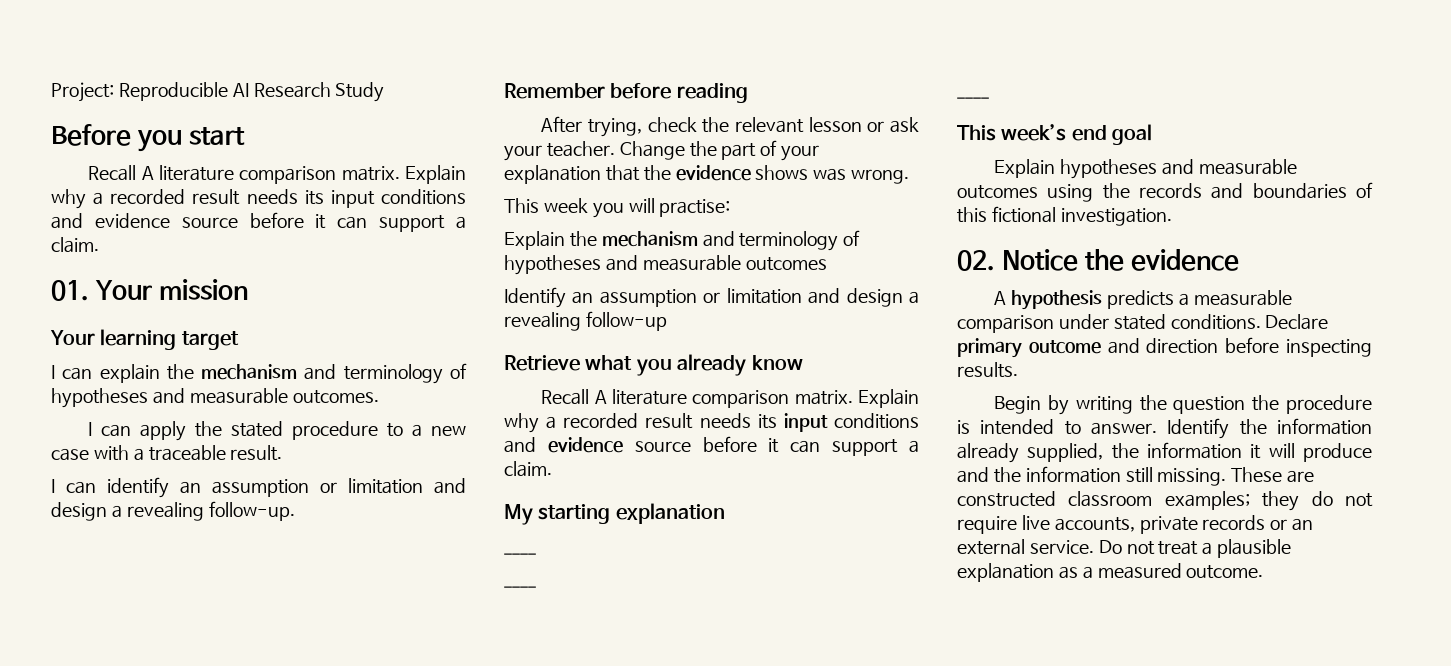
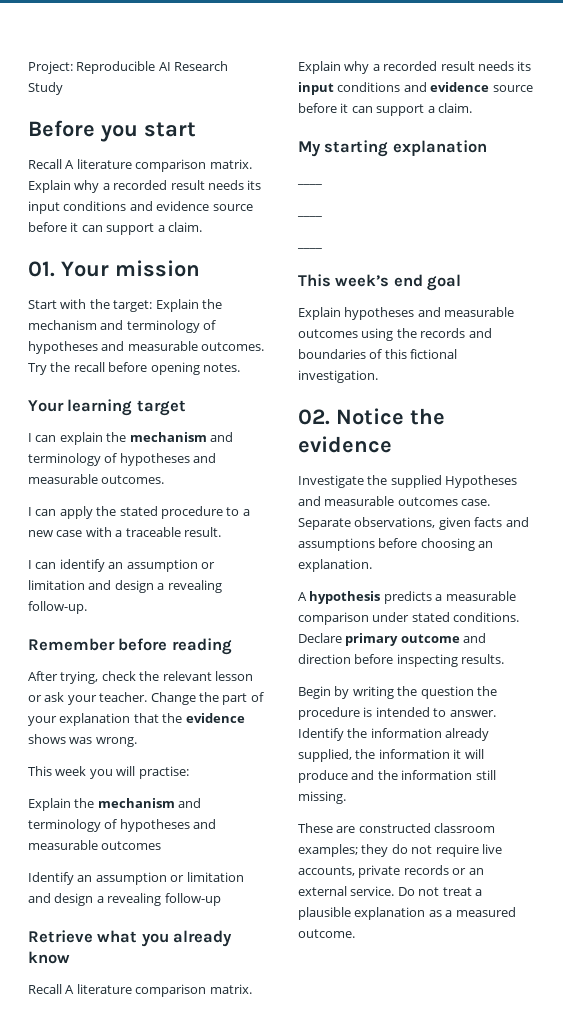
+ Start with the target: Explain the mechanism and terminology of hypotheses and measurable outcomes. Try the recall before opening notes.
+ Investigate the supplied Hypotheses and measurable outcomes case. Separate observations, given facts and assumptions before choosing an explanation.
- Identify the information already supplied, the information it will produce and the information still missing. These are constructed classroom examples; they do not require live accounts, private records or an external service.
+ Identify the information already supplied, the information it will produce and the information still missing.
+ These are constructed classroom examples; they do not require live accounts, private records or an external service.

